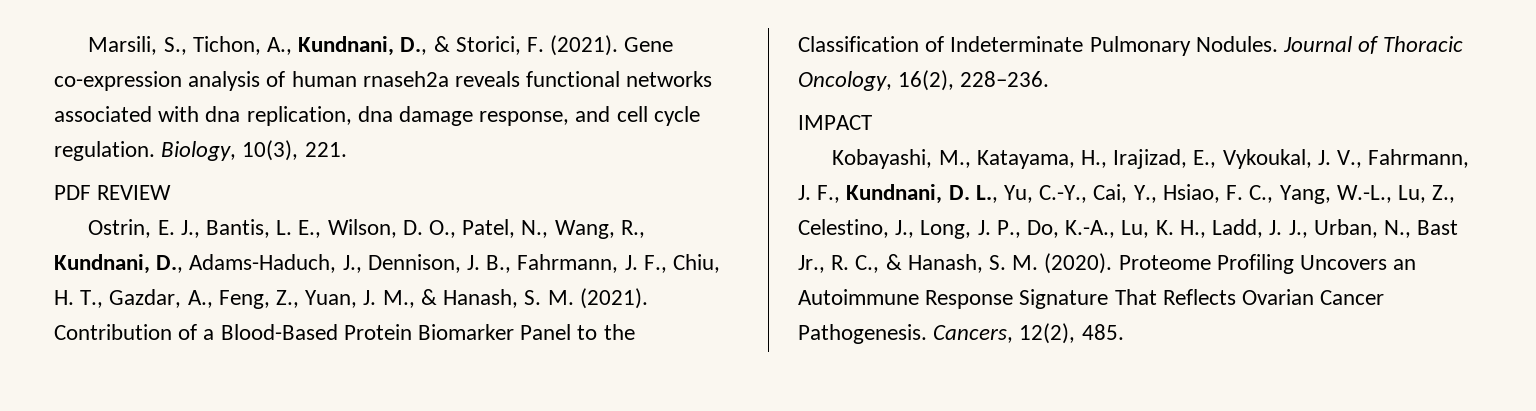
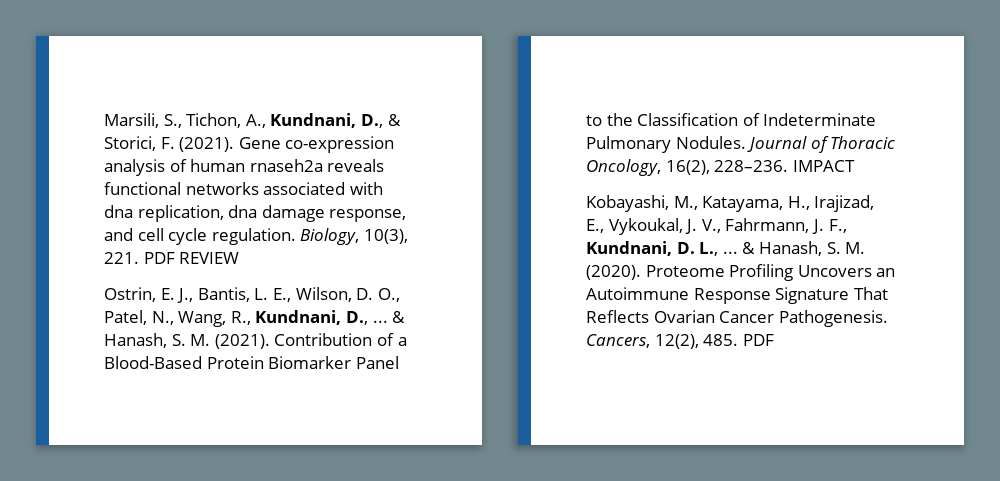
- Biology, 10(3), 221.
- PDF REVIEW
+ Biology, 10(3), 221. PDF REVIEW
- Ostrin, E. J., Bantis, L. E., Wilson, D. O., Patel, N., Wang, R., Kundnani, D., Adams-Haduch, J., Dennison, J. B., Fahrmann, J. F., Chiu, H. T., Gazdar, A., Feng, Z., Yuan, J. M., & Hanash, S. M. (2021).
+ Ostrin, E. J., Bantis, L. E., Wilson, D. O., Patel, N., Wang, R., Kundnani, D., ... & Hanash, S. M. (2021).
- Journal of Thoracic Oncology, 16(2), 228–236.
- IMPACT
+ Journal of Thoracic Oncology, 16(2), 228–236. IMPACT
- Kobayashi, M., Katayama, H., Irajizad, E., Vykoukal, J. V., Fahrmann, J. F., Kundnani, D. L., Yu, C.-Y., Cai, Y., Hsiao, F. C., Yang, W.-L., Lu, Z., Celestino, J., Long, J. P., Do, K.-A., Lu, K. H., Ladd, J. J., Urban, N., Bast Jr., R. C., & Hanash, S. M. (2020).
+ Kobayashi, M., Katayama, H., Irajizad, E., Vykoukal, J. V., Fahrmann, J. F., Kundnani, D. L., ... & Hanash, S. M. (2020).
- Cancers, 12(2), 485.
+ Cancers, 12(2), 485. PDF

